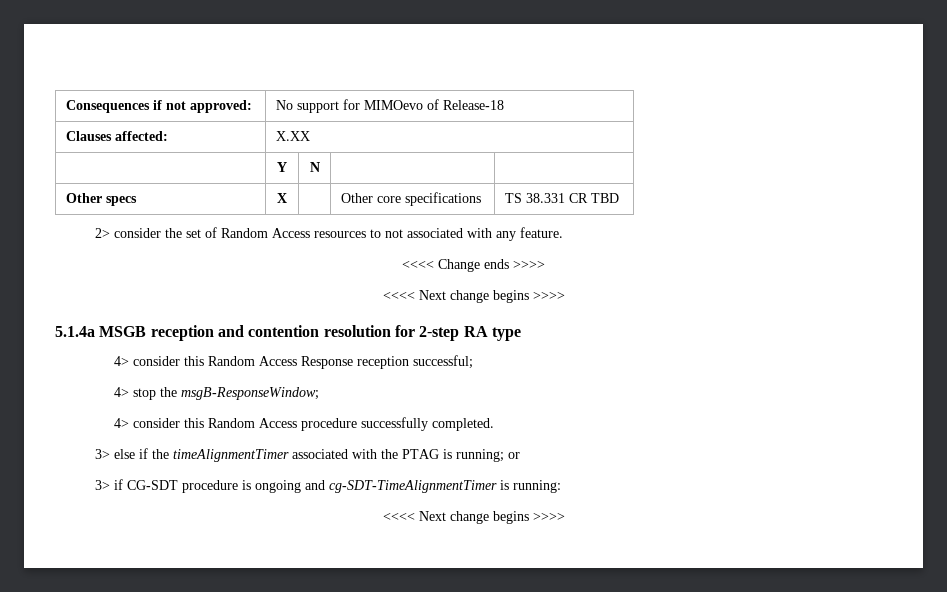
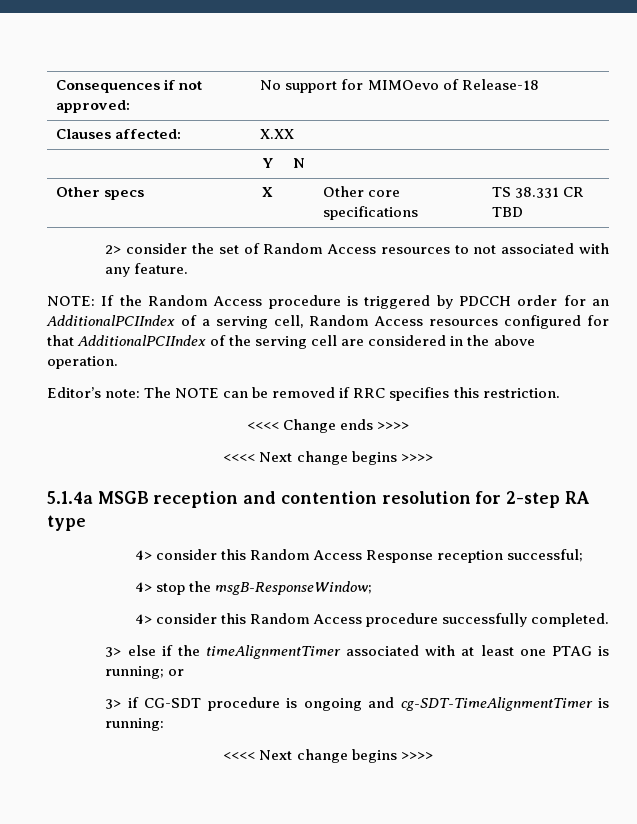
+ NOTE: If the Random Access procedure is triggered by PDCCH order for an AdditionalPCIIndex of a serving cell, Random Access resources configured for that AdditionalPCIIndex of the serving cell are considered in the above operation.
+ Editor’s note: The NOTE can be removed if RRC specifies this restriction.
- 3> else if the timeAlignmentTimer associated with the PTAG is running; or
+ 3> else if the timeAlignmentTimer associated with at least one PTAG is running; or

